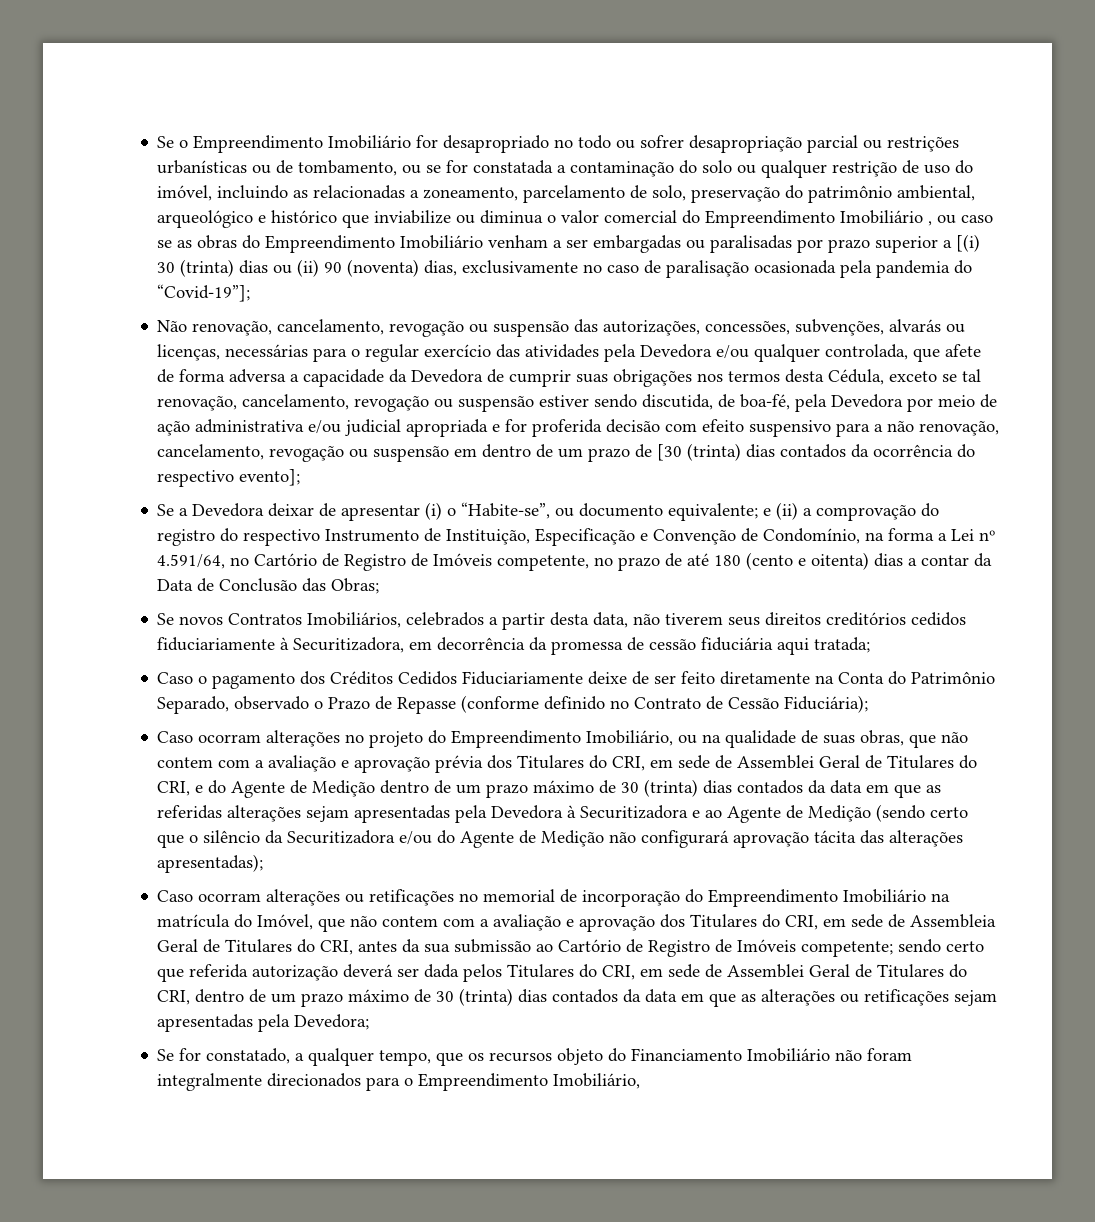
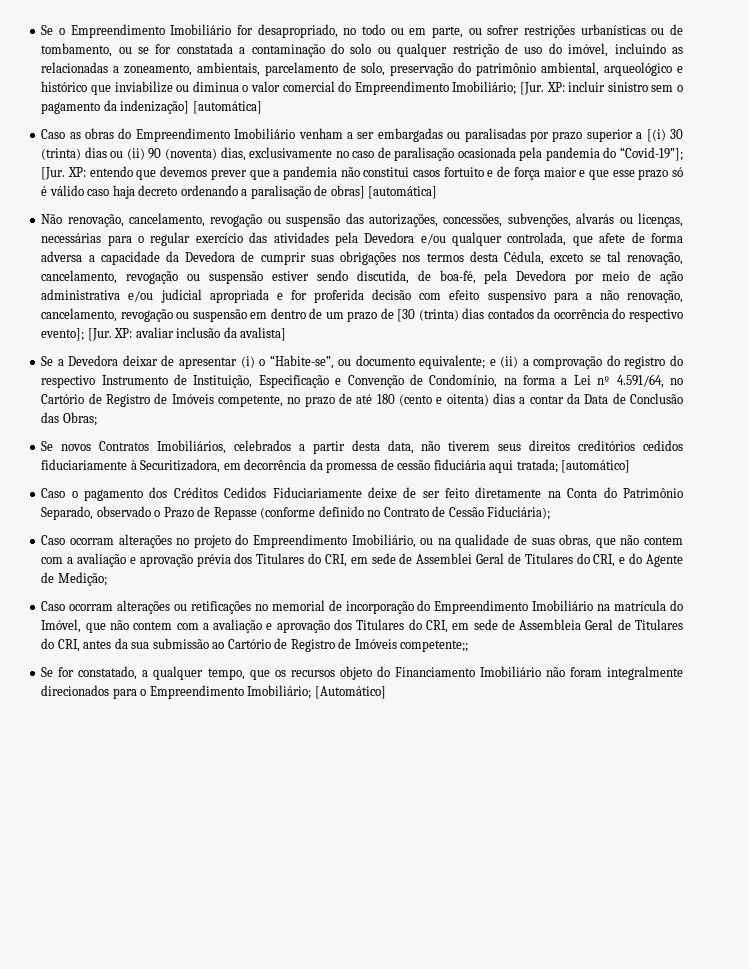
- Se o Empreendimento Imobiliário for desapropriado no todo ou sofrer desapropriação parcial ou restrições urbanísticas ou de tombamento, ou se for constatada a contaminação do solo ou qualquer restrição de uso do imóvel, incluindo as relacionadas a zoneamento, parcelamento de solo, preservação do patrimônio ambiental, arqueológico e histórico que inviabilize ou diminua o valor comercial do Empreendimento Imobiliário , ou caso se as obras do Empreendimento Imobiliário venham a ser embargadas ou paralisadas por prazo superior a [(i) 30 (trinta) dias ou (ii) 90 (noventa) dias, exclusivamente no caso de paralisação ocasionada pela pandemia do “Covid-19”];
+ Se o Empreendimento Imobiliário for desapropriado, no todo ou em parte, ou sofrer restrições urbanísticas ou de tombamento, ou se for constatada a contaminação do solo ou qualquer restrição de uso do imóvel, incluindo as relacionadas a zoneamento, ambientais, parcelamento de solo, preservação do patrimônio ambiental, arqueológico e histórico que inviabilize ou diminua o valor comercial do Empreendimento Imobiliário; [Jur. XP: incluir sinistro sem o pagamento da indenização] [automática]
+ Caso as obras do Empreendimento Imobiliário venham a ser embargadas ou paralisadas por prazo superior a [(i) 30 (trinta) dias ou (ii) 90 (noventa) dias, exclusivamente no caso de paralisação ocasionada pela pandemia do “Covid-19”]; [Jur. XP: entendo que devemos prever que a pandemia não constitui casos fortuito e de força maior e que esse prazo só é válido caso haja decreto ordenando a paralisação de obras] [automática]
+ [Jur. XP: avaliar inclusão da avalista]
- Se novos Contratos Imobiliários, celebrados a partir desta data, não tiverem seus direitos creditórios cedidos fiduciariamente à Securitizadora, em decorrência da promessa de cessão fiduciária aqui tratada;
+ Se novos Contratos Imobiliários, celebrados a partir desta data, não tiverem seus direitos creditórios cedidos fiduciariamente à Securitizadora, em decorrência da promessa de cessão fiduciária aqui tratada; [automático]
- Caso ocorram alterações no projeto do Empreendimento Imobiliário, ou na qualidade de suas obras, que não contem com a avaliação e aprovação prévia dos Titulares do CRI, em sede de Assemblei Geral de Titulares do CRI, e do Agente de Medição dentro de um prazo máximo de 30 (trinta) dias contados da data em que as referidas alterações sejam apresentadas pela Devedora à Securitizadora e ao Agente de Medição (sendo certo que o silêncio da Securitizadora e/ou do Agente de Medição não configurará aprovação tácita das alterações apresentadas);
+ Caso ocorram alterações no projeto do Empreendimento Imobiliário, ou na qualidade de suas obras, que não contem com a avaliação e aprovação prévia dos Titulares do CRI, em sede de Assemblei Geral de Titulares do CRI, e do Agente de Medição;
- Caso ocorram alterações ou retificações no memorial de incorporação do Empreendimento Imobiliário na matrícula do Imóvel, que não contem com a avaliação e aprovação dos Titulares do CRI, em sede de Assembleia Geral de Titulares do CRI, antes da sua submissão ao Cartório de Registro de Imóveis competente; sendo certo que referida autorização deverá ser dada pelos Titulares do CRI, em sede de Assemblei Geral de Titulares do CRI, dentro de um prazo máximo de 30 (trinta) dias contados da data em que as alterações ou retificações sejam apresentadas pela Devedora;
+ Caso ocorram alterações ou retificações no memorial de incorporação do Empreendimento Imobiliário na matrícula do Imóvel, que não contem com a avaliação e aprovação dos Titulares do CRI, em sede de Assembleia Geral de Titulares do CRI, antes da sua submissão ao Cartório de Registro de Imóveis competente;;
- Se for constatado, a qualquer tempo, que os recursos objeto do Financiamento Imobiliário não foram integralmente direcionados para o Empreendimento Imobiliário,
+ Se for constatado, a qualquer tempo, que os recursos objeto do Financiamento Imobiliário não foram integralmente direcionados para o Empreendimento Imobiliário; [Automático]

